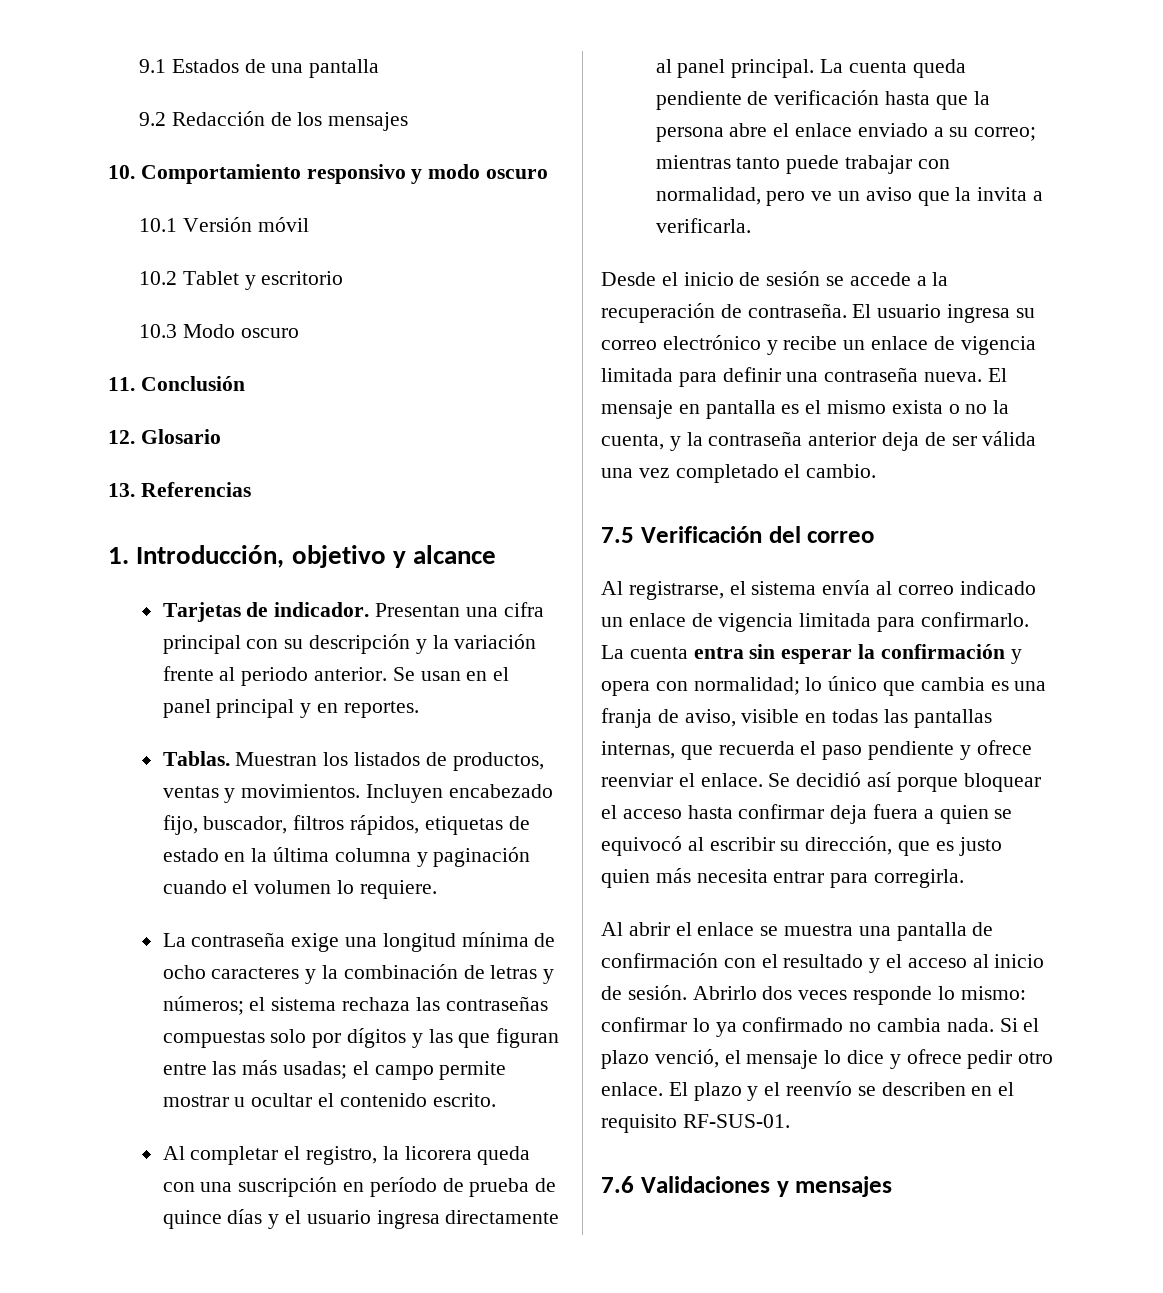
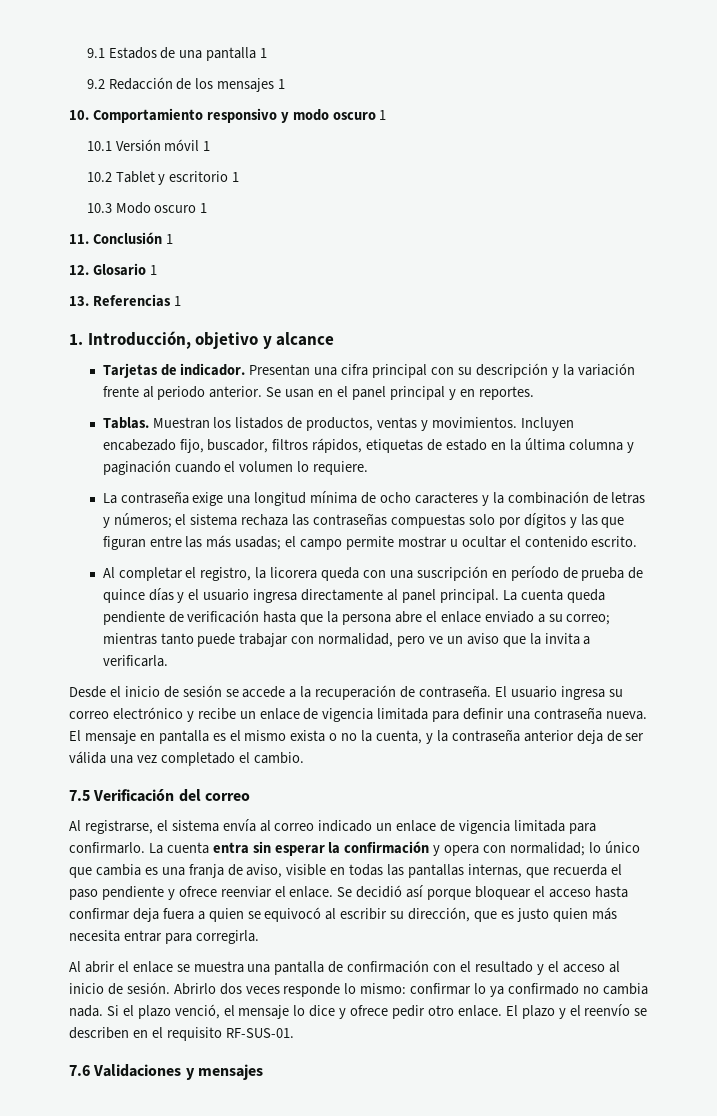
- 9.1 Estados de una pantalla
+ 9.1 Estados de una pantalla 1
- 9.2 Redacción de los mensajes
+ 9.2 Redacción de los mensajes 1
- 10. Comportamiento responsivo y modo oscuro
+ 10. Comportamiento responsivo y modo oscuro 1
- 10.1 Versión móvil
+ 10.1 Versión móvil 1
- 10.2 Tablet y escritorio
+ 10.2 Tablet y escritorio 1
- 10.3 Modo oscuro
+ 10.3 Modo oscuro 1
- 11. Conclusión
+ 11. Conclusión 1
- 12. Glosario
+ 12. Glosario 1
- 13. Referencias
+ 13. Referencias 1

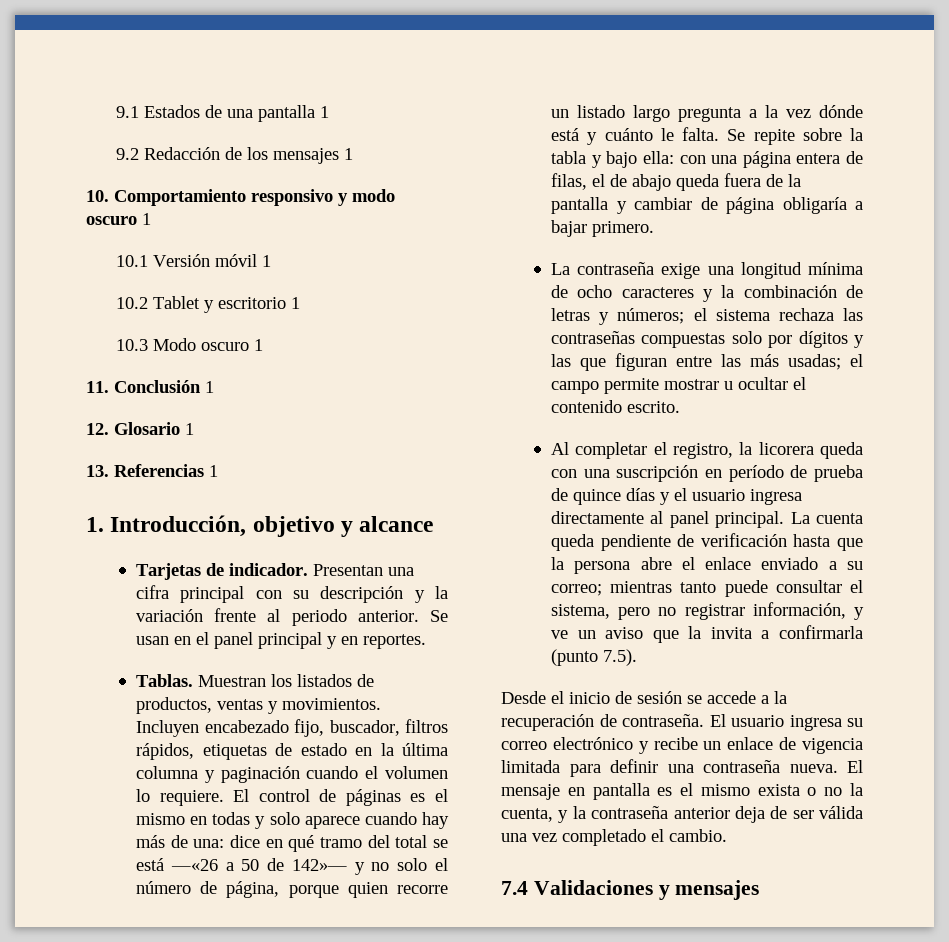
+ El control de páginas es el mismo en todas y solo aparece cuando hay más de una: dice en qué tramo del total se está —«26 a 50 de 142»— y no solo el número de página, porque quien recorre un listado largo pregunta a la vez dónde está y cuánto le falta. Se repite sobre la tabla y bajo ella: con una página entera de filas, el de abajo queda fuera de la pantalla y cambiar de página obligaría a bajar primero.
- La cuenta queda pendiente de verificación hasta que la persona abre el enlace enviado a su correo; mientras tanto puede trabajar con normalidad, pero ve un aviso que la invita a verificarla.
+ La cuenta queda pendiente de verificación hasta que la persona abre el enlace enviado a su correo; mientras tanto puede consultar el sistema, pero no registrar información, y ve un aviso que la invita a confirmarla (punto 7.5).
- 7.5 Verificación del correo
- Al registrarse, el sistema envía al correo indicado un enlace de vigencia limitada para confirmarlo. La cuenta entra sin esperar la confirmación y opera con normalidad; lo único que cambia es una franja de aviso, visible en todas las pantallas internas, que recuerda el paso pendiente y ofrece reenviar el enlace. Se decidió así porque bloquear el acceso hasta confirmar deja fuera a quien se equivocó al escribir su dirección, que es justo quien más necesita entrar para corregirla.
- Al abrir el enlace se muestra una pantalla de confirmación con el resultado y el acceso al inicio de sesión. Abrirlo dos veces responde lo mismo: confirmar lo ya confirmado no cambia nada. Si el plazo venció, el mensaje lo dice y ofrece pedir otro enlace. El plazo y el reenvío se describen en el requisito RF-SUS-01.
- 7.6 Validaciones y mensajes
+ 7.4 Validaciones y mensajes

